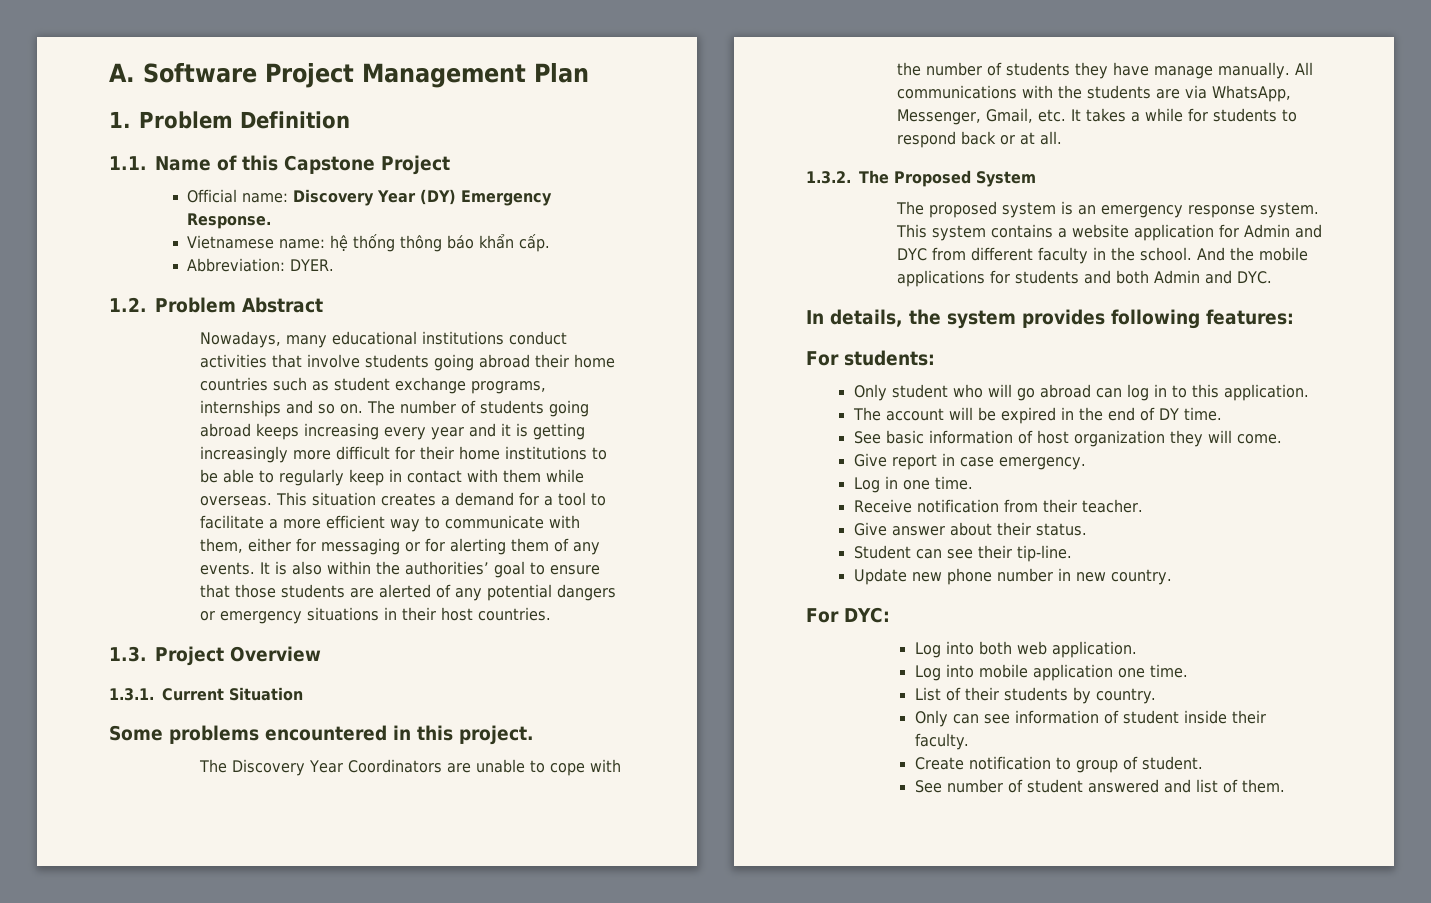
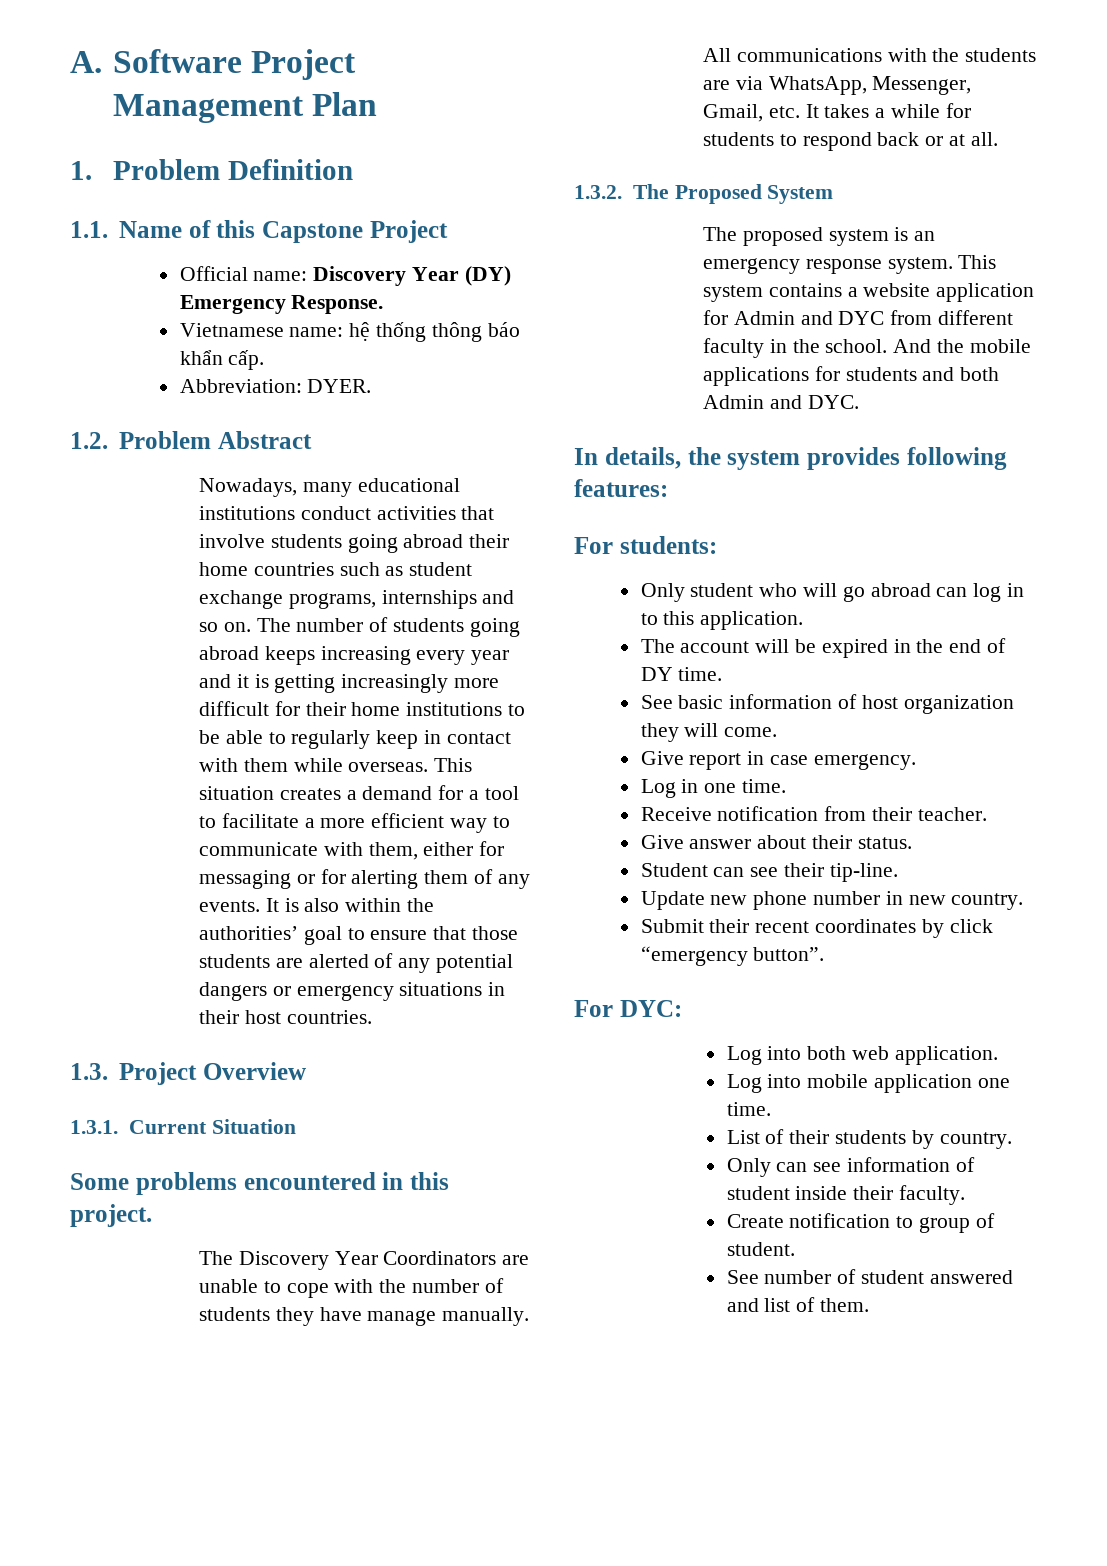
+ Submit their recent coordinates by click “emergency button”.

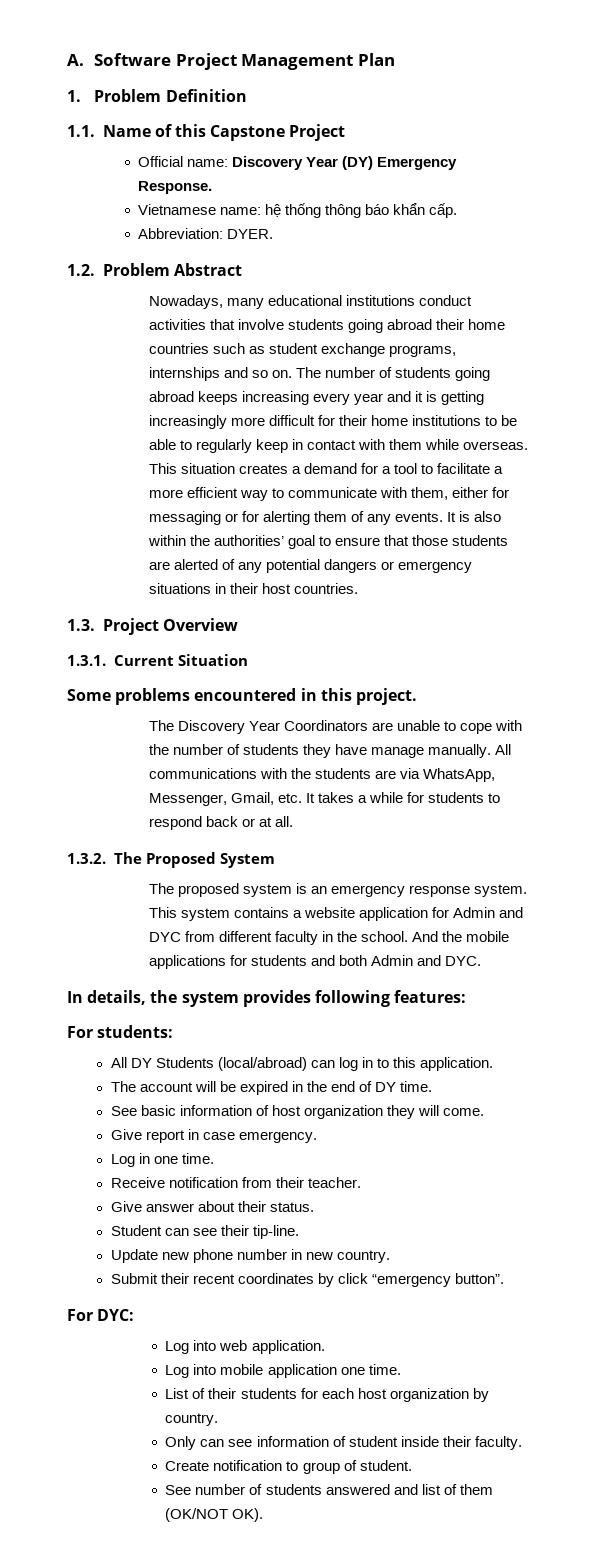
- Only student who will go abroad can log in to this application.
+ All DY Students (local/abroad) can log in to this application.
- Log into both web application.
+ Log into web application.
- List of their students by country.
+ List of their students for each host organization by country.
- See number of student answered and list of them.
+ See number of students answered and list of them (OK/NOT OK).

